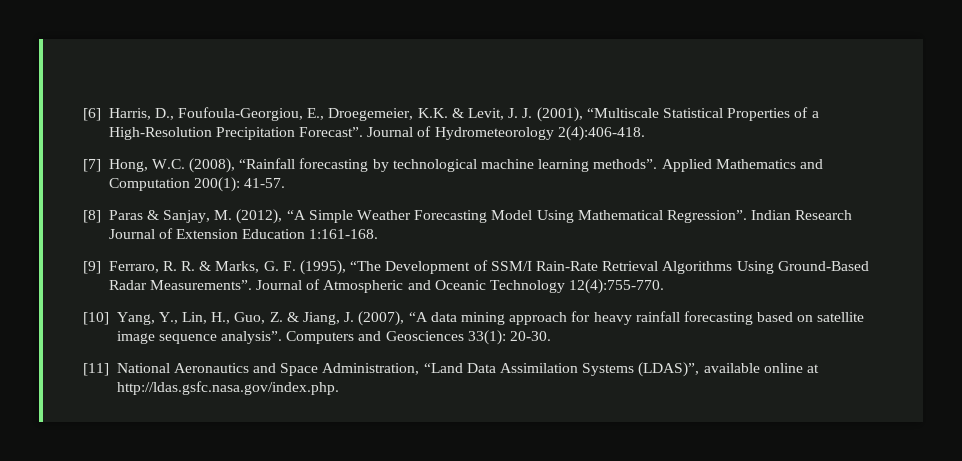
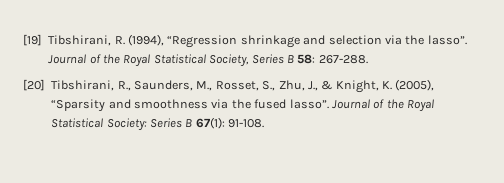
- [6] Harris, D., Foufoula-Georgiou, E., Droegemeier, K.K. & Levit, J. J. (2001), “Multiscale Statistical Properties of a High-Resolution Precipitation Forecast”. Journal of Hydrometeorology 2(4):406-418.
- [7] Hong, W.C. (2008), “Rainfall forecasting by technological machine learning methods”. Applied Mathematics and Computation 200(1): 41-57.
- [8] Paras & Sanjay, M. (2012), “A Simple Weather Forecasting Model Using Mathematical Regression”. Indian Research Journal of Extension Education 1:161-168.
- [9] Ferraro, R. R. & Marks, G. F. (1995), “The Development of SSM/I Rain-Rate Retrieval Algorithms Using Ground-Based Radar Measurements”. Journal of Atmospheric and Oceanic Technology 12(4):755-770.
- [10] Yang, Y., Lin, H., Guo, Z. & Jiang, J. (2007), “A data mining approach for heavy rainfall forecasting based on satellite image sequence analysis”. Computers and Geosciences 33(1): 20-30.
- [11] National Aeronautics and Space Administration, “Land Data Assimilation Systems (LDAS)”, available online at http://ldas.gsfc.nasa.gov/index.php.
+ [19] Tibshirani, R. (1994), “Regression shrinkage and selection via the lasso”. Journal of the Royal Statistical Society, Series B 58: 267-288.
+ [20] Tibshirani, R., Saunders, M., Rosset, S., Zhu, J., & Knight, K. (2005), “Sparsity and smoothness via the fused lasso”. Journal of the Royal Statistical Society: Series B 67(1): 91-108.

